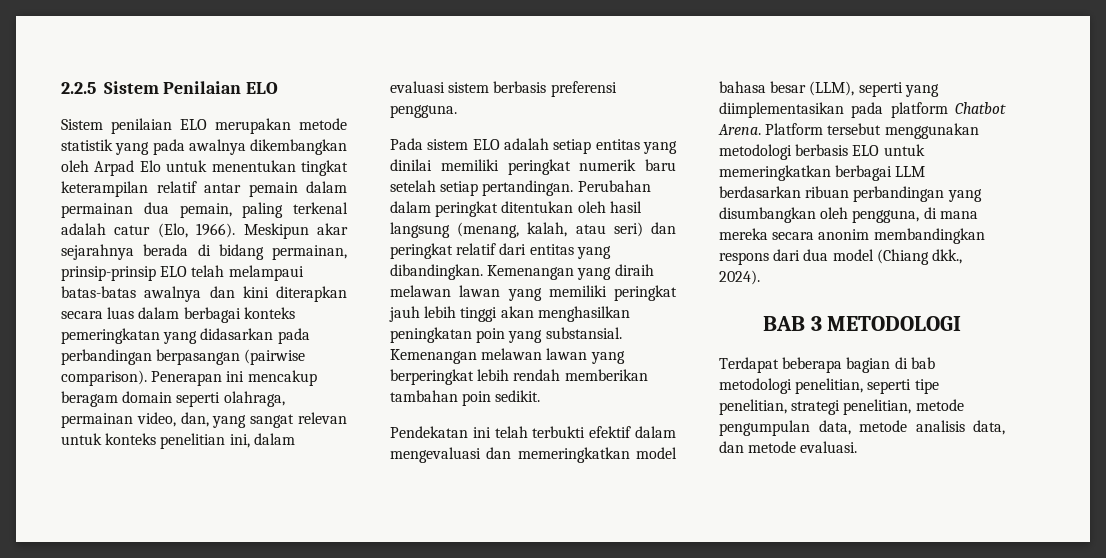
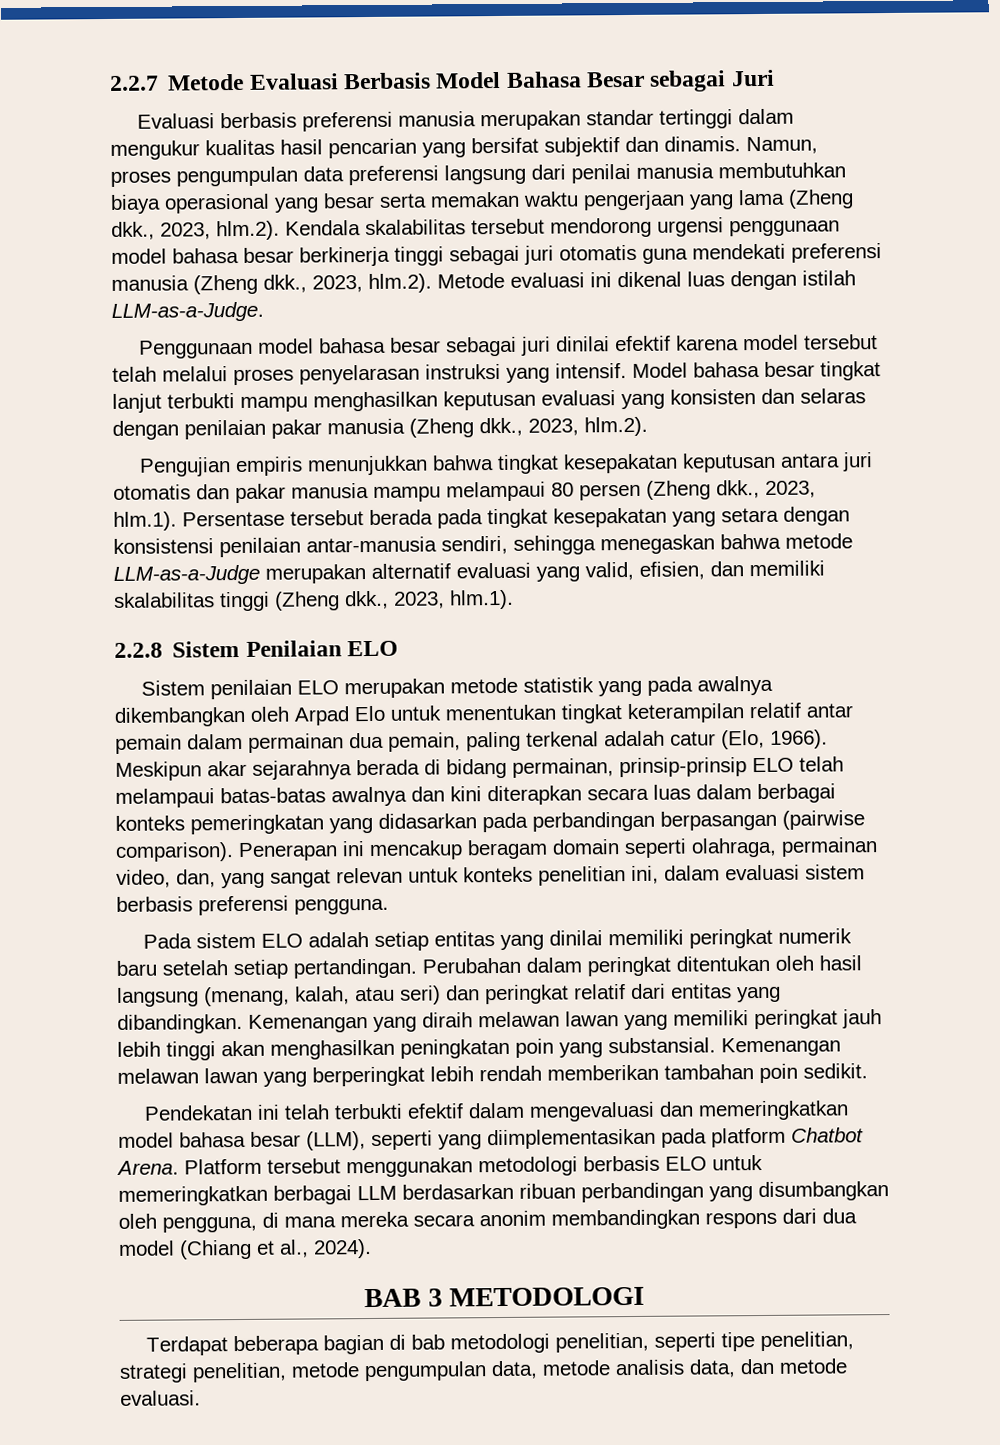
- 2.2.5 Sistem Penilaian ELO
+ 2.2.7 Metode Evaluasi Berbasis Model Bahasa Besar sebagai Juri
+ Evaluasi berbasis preferensi manusia merupakan standar tertinggi dalam mengukur kualitas hasil pencarian yang bersifat subjektif dan dinamis. Namun, proses pengumpulan data preferensi langsung dari penilai manusia membutuhkan biaya operasional yang besar serta memakan waktu pengerjaan yang lama (Zheng dkk., 2023, hlm.2). Kendala skalabilitas tersebut mendorong urgensi penggunaan model bahasa besar berkinerja tinggi sebagai juri otomatis guna mendekati preferensi manusia (Zheng dkk., 2023, hlm.2). Metode evaluasi ini dikenal luas dengan istilah LLM-as-a-Judge.
+ Penggunaan model bahasa besar sebagai juri dinilai efektif karena model tersebut telah melalui proses penyelarasan instruksi yang intensif. Model bahasa besar tingkat lanjut terbukti mampu menghasilkan keputusan evaluasi yang konsisten dan selaras dengan penilaian pakar manusia (Zheng dkk., 2023, hlm.2).
+ Pengujian empiris menunjukkan bahwa tingkat kesepakatan keputusan antara juri otomatis dan pakar manusia mampu melampaui 80 persen (Zheng dkk., 2023, hlm.1). Persentase tersebut berada pada tingkat kesepakatan yang setara dengan konsistensi penilaian antar-manusia sendiri, sehingga menegaskan bahwa metode LLM-as-a-Judge merupakan alternatif evaluasi yang valid, efisien, dan memiliki skalabilitas tinggi (Zheng dkk., 2023, hlm.1).
+ 2.2.8 Sistem Penilaian ELO
- Platform tersebut menggunakan metodologi berbasis ELO untuk memeringkatkan berbagai LLM berdasarkan ribuan perbandingan yang disumbangkan oleh pengguna, di mana mereka secara anonim membandingkan respons dari dua model (Chiang dkk., 2024).
+ Platform tersebut menggunakan metodologi berbasis ELO untuk memeringkatkan berbagai LLM berdasarkan ribuan perbandingan yang disumbangkan oleh pengguna, di mana mereka secara anonim membandingkan respons dari dua model (Chiang et al., 2024).

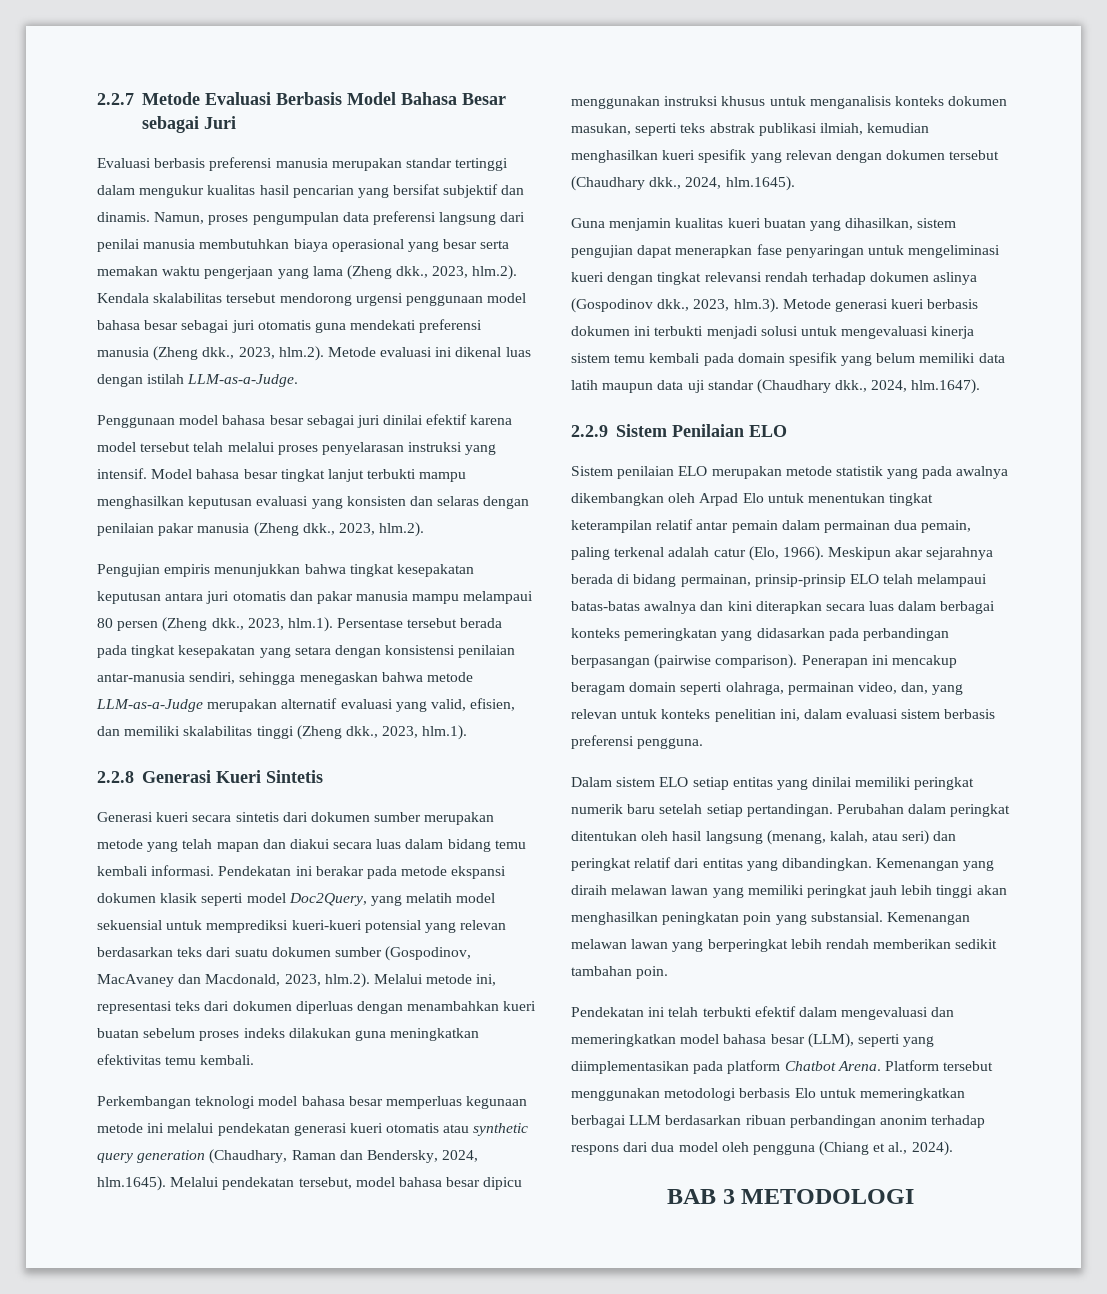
- Namun, proses pengumpulan data preferensi langsung dari penilai manusia membutuhkan biaya operasional yang besar serta memakan waktu pengerjaan yang lama (Zheng dkk., 2023, hlm.2). Kendala skalabilitas tersebut mendorong urgensi penggunaan model bahasa besar berkinerja tinggi sebagai juri otomatis guna mendekati preferensi manusia (Zheng dkk., 2023, hlm.2). Metode evaluasi ini dikenal luas dengan istilah LLM-as-a-Judge.
+ Namun, proses pengumpulan data preferensi langsung dari penilai manusia membutuhkan biaya operasional yang besar serta memakan waktu pengerjaan yang lama (Zheng dkk., 2023, hlm.2). Kendala skalabilitas tersebut mendorong urgensi penggunaan model bahasa besar sebagai juri otomatis guna mendekati preferensi manusia (Zheng dkk., 2023, hlm.2). Metode evaluasi ini dikenal luas dengan istilah LLM-as-a-Judge.
- 2.2.8 Sistem Penilaian ELO
+ 2.2.8 Generasi Kueri Sintetis
+ Generasi kueri secara sintetis dari dokumen sumber merupakan metode yang telah mapan dan diakui secara luas dalam bidang temu kembali informasi. Pendekatan ini berakar pada metode ekspansi dokumen klasik seperti model Doc2Query, yang melatih model sekuensial untuk memprediksi kueri-kueri potensial yang relevan berdasarkan teks dari suatu dokumen sumber (Gospodinov, MacAvaney dan Macdonald, 2023, hlm.2). Melalui metode ini, representasi teks dari dokumen diperluas dengan menambahkan kueri buatan sebelum proses indeks dilakukan guna meningkatkan efektivitas temu kembali.
+ Perkembangan teknologi model bahasa besar memperluas kegunaan metode ini melalui pendekatan generasi kueri otomatis atau synthetic query generation (Chaudhary, Raman dan Bendersky, 2024, hlm.1645). Melalui pendekatan tersebut, model bahasa besar dipicu menggunakan instruksi khusus untuk menganalisis konteks dokumen masukan, seperti teks abstrak publikasi ilmiah, kemudian menghasilkan kueri spesifik yang relevan dengan dokumen tersebut (Chaudhary dkk., 2024, hlm.1645).
+ Guna menjamin kualitas kueri buatan yang dihasilkan, sistem pengujian dapat menerapkan fase penyaringan untuk mengeliminasi kueri dengan tingkat relevansi rendah terhadap dokumen aslinya (Gospodinov dkk., 2023, hlm.3). Metode generasi kueri berbasis dokumen ini terbukti menjadi solusi untuk mengevaluasi kinerja sistem temu kembali pada domain spesifik yang belum memiliki data latih maupun data uji standar (Chaudhary dkk., 2024, hlm.1647).
+ 2.2.9 Sistem Penilaian ELO
- Penerapan ini mencakup beragam domain seperti olahraga, permainan video, dan, yang sangat relevan untuk konteks penelitian ini, dalam evaluasi sistem berbasis preferensi pengguna.
+ Penerapan ini mencakup beragam domain seperti olahraga, permainan video, dan, yang relevan untuk konteks penelitian ini, dalam evaluasi sistem berbasis preferensi pengguna.
- Pada sistem ELO adalah setiap entitas yang dinilai memiliki peringkat numerik baru setelah setiap pertandingan.
+ Dalam sistem ELO setiap entitas yang dinilai memiliki peringkat numerik baru setelah setiap pertandingan.
- Kemenangan melawan lawan yang berperingkat lebih rendah memberikan tambahan poin sedikit.
+ Kemenangan melawan lawan yang berperingkat lebih rendah memberikan sedikit tambahan poin.
- Platform tersebut menggunakan metodologi berbasis ELO untuk memeringkatkan berbagai LLM berdasarkan ribuan perbandingan yang disumbangkan oleh pengguna, di mana mereka secara anonim membandingkan respons dari dua model (Chiang et al., 2024).
+ Platform tersebut menggunakan metodologi berbasis Elo untuk memeringkatkan berbagai LLM berdasarkan ribuan perbandingan anonim terhadap respons dari dua model oleh pengguna (Chiang et al., 2024).
- Terdapat beberapa bagian di bab metodologi penelitian, seperti tipe penelitian, strategi penelitian, metode pengumpulan data, metode analisis data, dan metode evaluasi.

